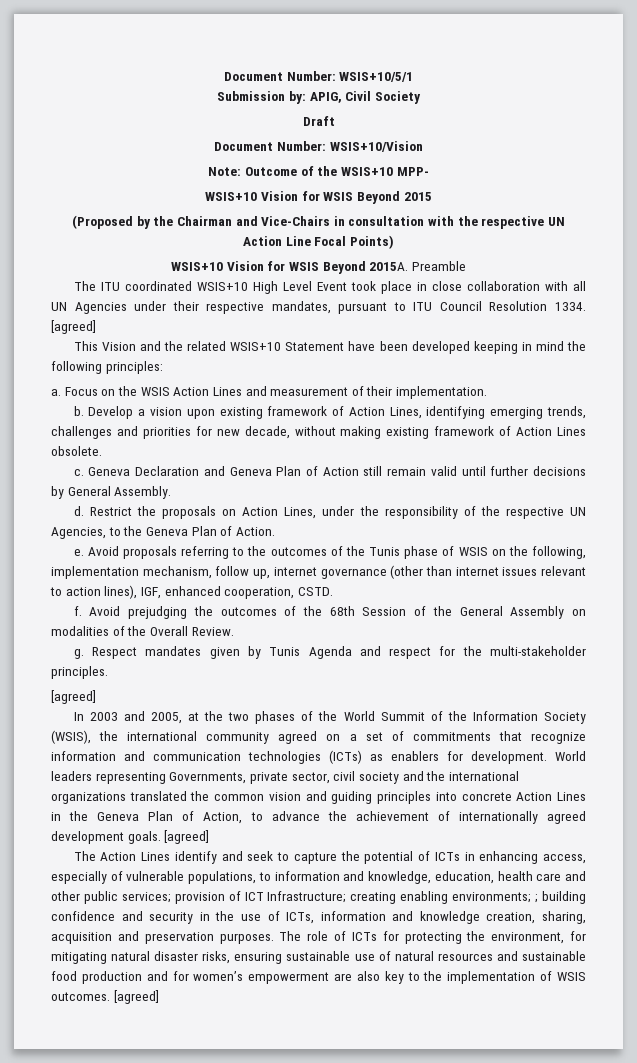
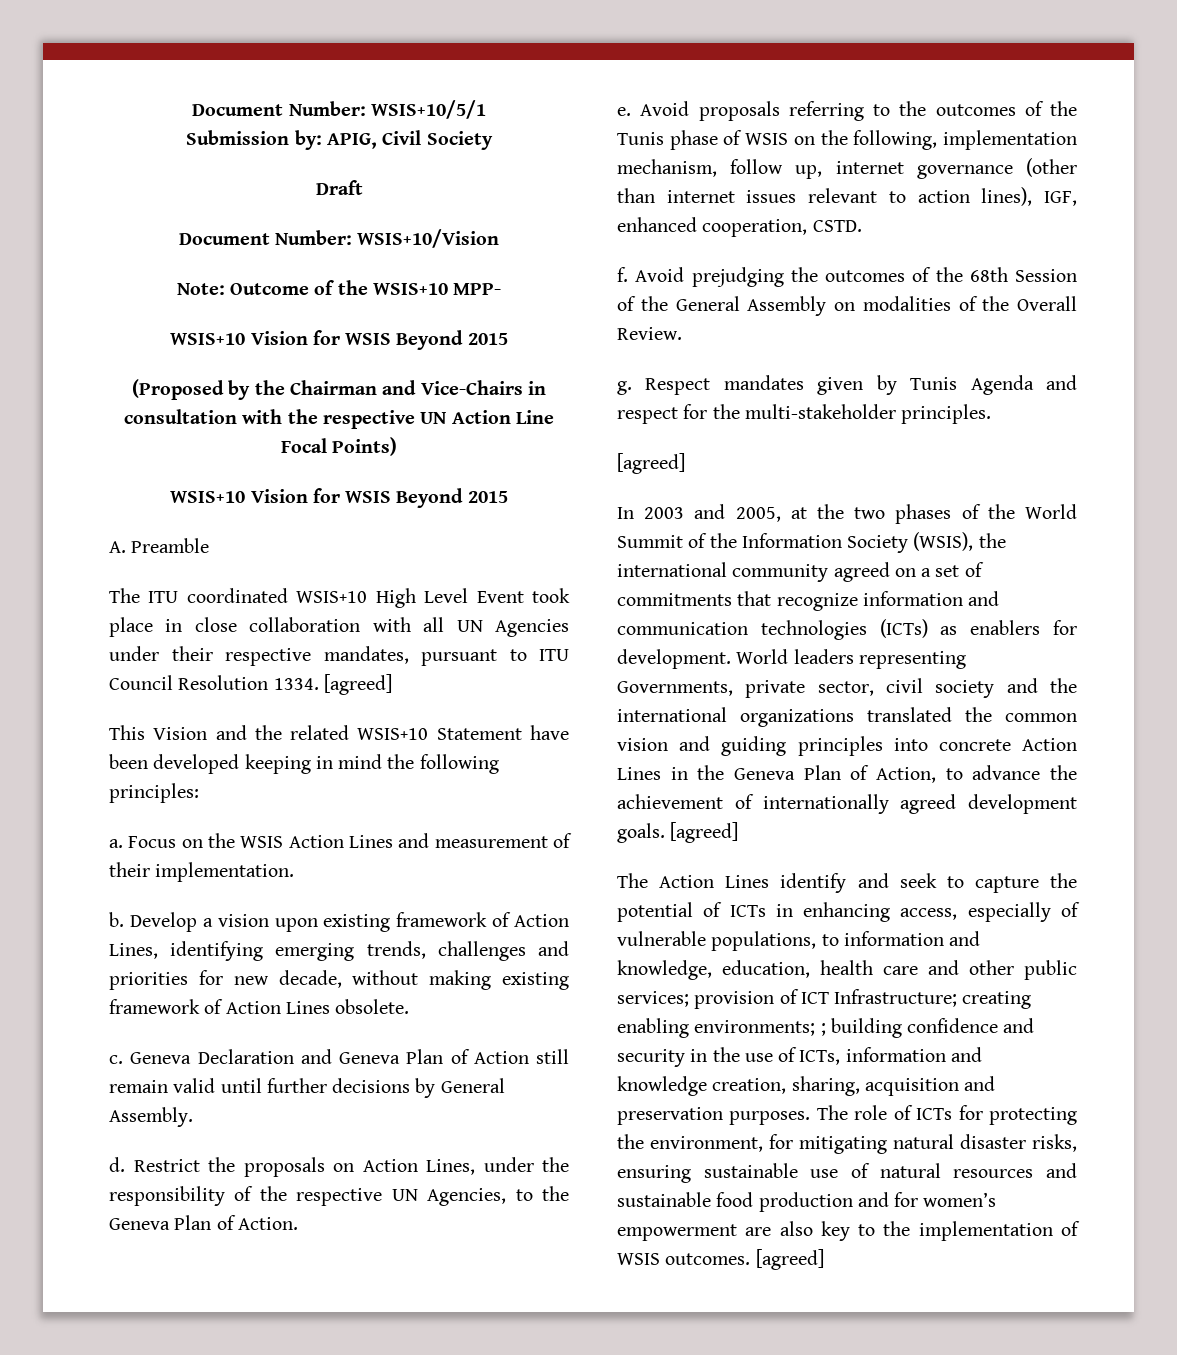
  (Proposed by the Chairman and Vice-Chairs in consultation with the respective UN Action Line Focal Points)
- WSIS+10 Vision for WSIS Beyond 2015A. Preamble
+ WSIS+10 Vision for WSIS Beyond 2015
+ A. Preamble

